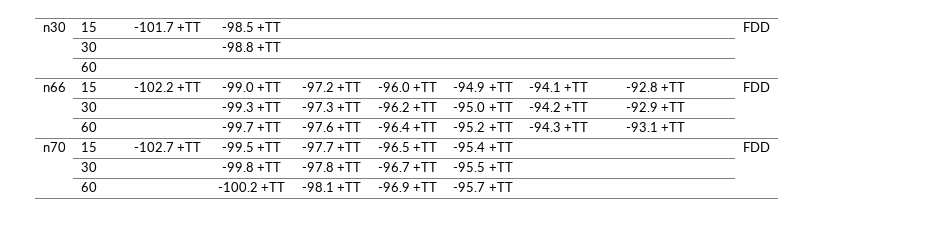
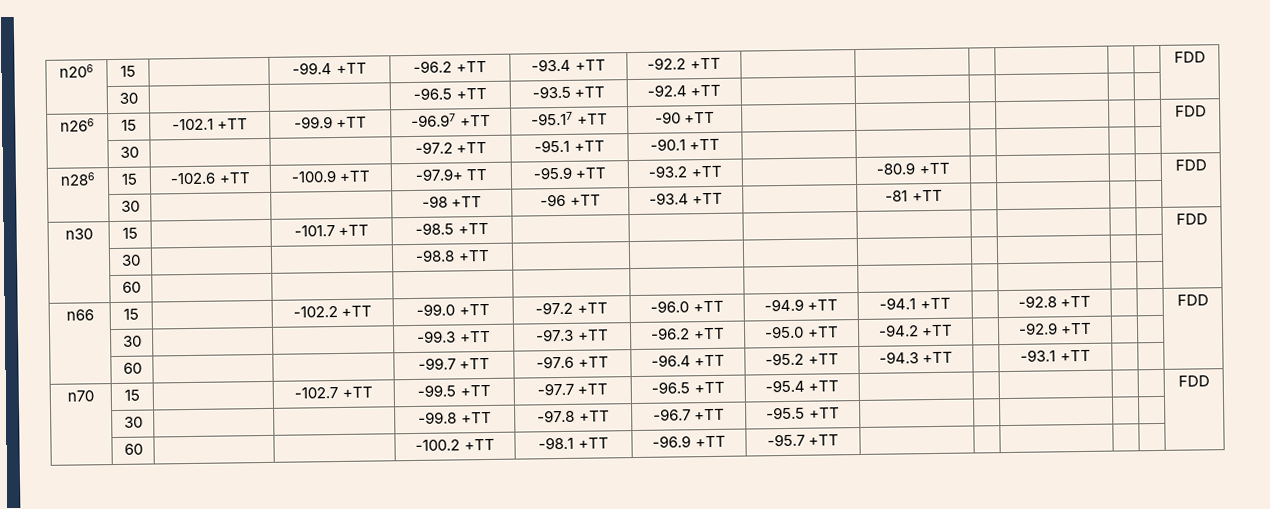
+ n206 | 15 | | -99.4 +TT | -96.2 +TT | -93.4 +TT | -92.2 +TT | | | | | | | FDD
+ | 30 | | | -96.5 +TT | -93.5 +TT | -92.4 +TT | | | | | | |
+ n266 | 15 | -102.1 +TT | -99.9 +TT | -96.97 +TT | -95.17 +TT | -90 +TT | | | | | | | FDD
+ | 30 | | | -97.2 +TT | -95.1 +TT | -90.1 +TT | | | | | | |
+ n286 | 15 | -102.6 +TT | -100.9 +TT | -97.9+ TT | -95.9 +TT | -93.2 +TT | | -80.9 +TT | | | | | FDD
+ | 30 | | | -98 +TT | -96 +TT | -93.4 +TT | | -81 +TT | | | | |

